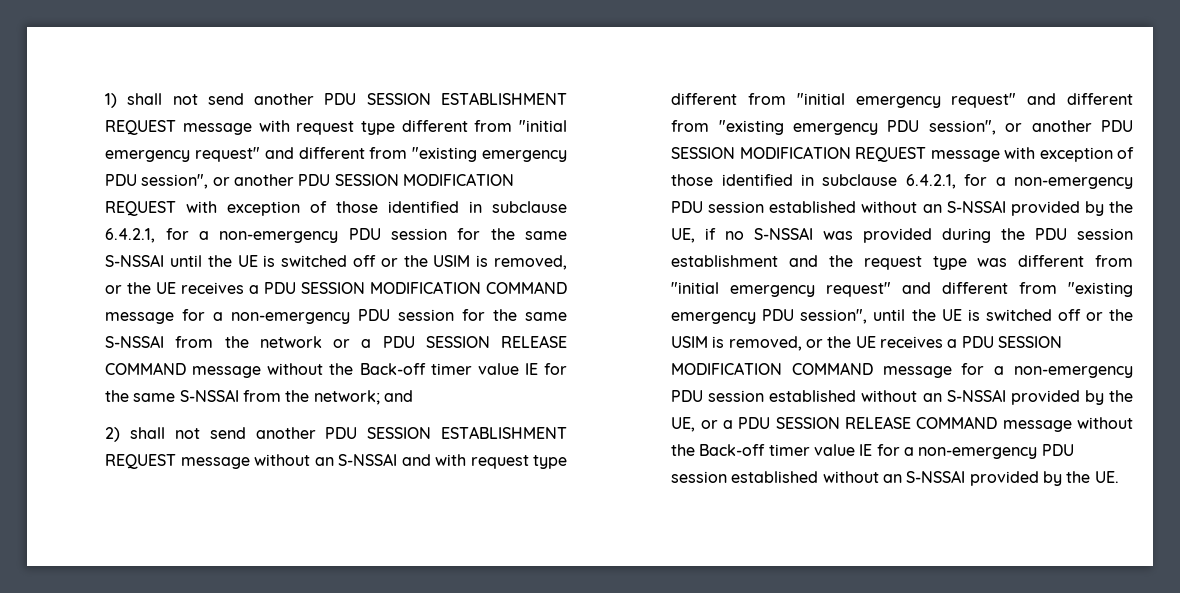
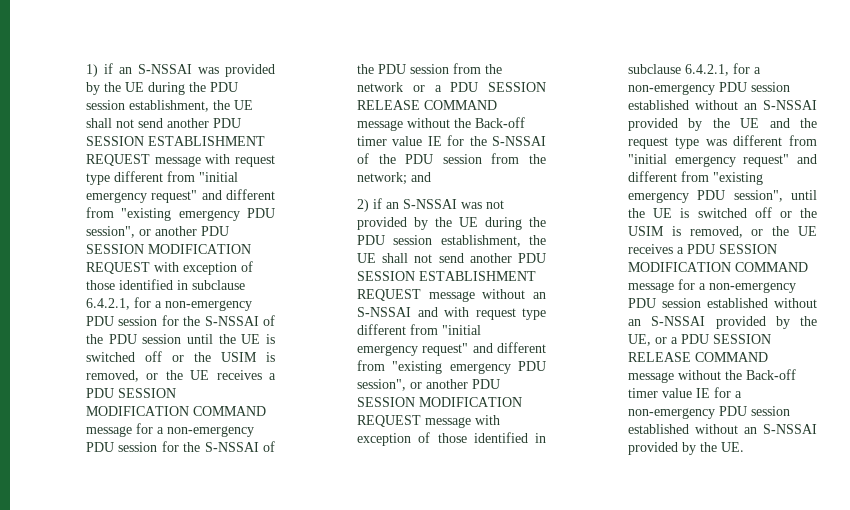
- 1) shall not send another PDU SESSION ESTABLISHMENT REQUEST message with request type different from "initial emergency request" and different from "existing emergency PDU session", or another PDU SESSION MODIFICATION REQUEST with exception of those identified in subclause 6.4.2.1, for a non-emergency PDU session for the same S-NSSAI until the UE is switched off or the USIM is removed, or the UE receives a PDU SESSION MODIFICATION COMMAND message for a non-emergency PDU session for the same S-NSSAI from the network or a PDU SESSION RELEASE COMMAND message without the Back-off timer value IE for the same S-NSSAI from the network;
+ 1) if an S-NSSAI was provided by the UE during the PDU session establishment, the UE shall not send another PDU SESSION ESTABLISHMENT REQUEST message with request type different from "initial emergency request" and different from "existing emergency PDU session", or another PDU SESSION MODIFICATION REQUEST with exception of those identified in subclause 6.4.2.1, for a non-emergency PDU session for the S-NSSAI of the PDU session until the UE is switched off or the USIM is removed, or the UE receives a PDU SESSION MODIFICATION COMMAND message for a non-emergency PDU session for the S-NSSAI of the PDU session from the network or a PDU SESSION RELEASE COMMAND message without the Back-off timer value IE for the S-NSSAI of the PDU session from the network;
- 2) shall not send another PDU SESSION ESTABLISHMENT REQUEST message without an S-NSSAI and with request type different from "initial emergency request" and different from "existing emergency PDU session", or another PDU SESSION MODIFICATION REQUEST message with exception of those identified in subclause 6.4.2.1, for a non-emergency PDU session established without an S-NSSAI provided by the UE, if no S-NSSAI was provided during the PDU session establishment and the request type was different from "initial emergency request" and different from "existing emergency PDU session", until the UE is switched off or the USIM is removed, or the UE receives a PDU SESSION MODIFICATION COMMAND message for a non-emergency PDU session established without an S-NSSAI provided by the UE, or a PDU SESSION RELEASE COMMAND message without the Back-off timer value IE for a non-emergency PDU session established without an S-NSSAI provided by the UE.
+ 2) if an S-NSSAI was not provided by the UE during the PDU session establishment, the UE shall not send another PDU SESSION ESTABLISHMENT REQUEST message without an S-NSSAI and with request type different from "initial emergency request" and different from "existing emergency PDU session", or another PDU SESSION MODIFICATION REQUEST message with exception of those identified in subclause 6.4.2.1, for a non-emergency PDU session established without an S-NSSAI provided by the UE and the request type was different from "initial emergency request" and different from "existing emergency PDU session", until the UE is switched off or the USIM is removed, or the UE receives a PDU SESSION MODIFICATION COMMAND message for a non-emergency PDU session established without an S-NSSAI provided by the UE, or a PDU SESSION RELEASE COMMAND message without the Back-off timer value IE for a non-emergency PDU session established without an S-NSSAI provided by the UE.

